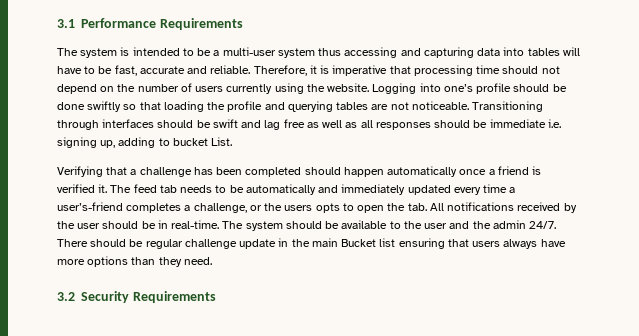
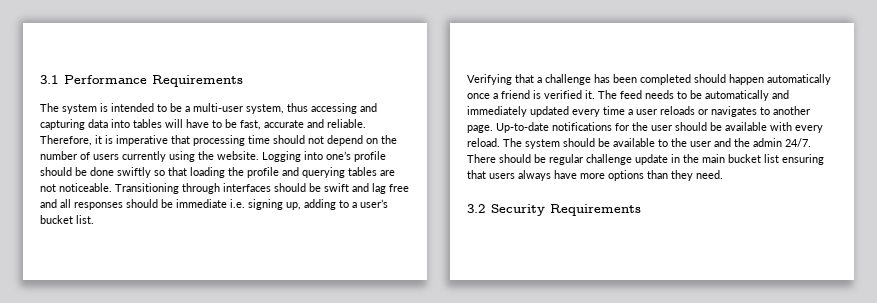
- The system is intended to be a multi-user system thus accessing and capturing data into tables will have to be fast, accurate and reliable.
+ The system is intended to be a multi-user system, thus accessing and capturing data into tables will have to be fast, accurate and reliable.
- Transitioning through interfaces should be swift and lag free as well as all responses should be immediate i.e. signing up, adding to bucket List.
+ Transitioning through interfaces should be swift and lag free and all responses should be immediate i.e. signing up, adding to a user’s bucket list.
- The feed tab needs to be automatically and immediately updated every time a user’s-friend completes a challenge, or the users opts to open the tab. All notifications received by the user should be in real-time.
+ The feed needs to be automatically and immediately updated every time a user reloads or navigates to another page. Up-to-date notifications for the user should be available with every reload.
- There should be regular challenge update in the main Bucket list ensuring that users always have more options than they need.
+ There should be regular challenge update in the main bucket list ensuring that users always have more options than they need.

